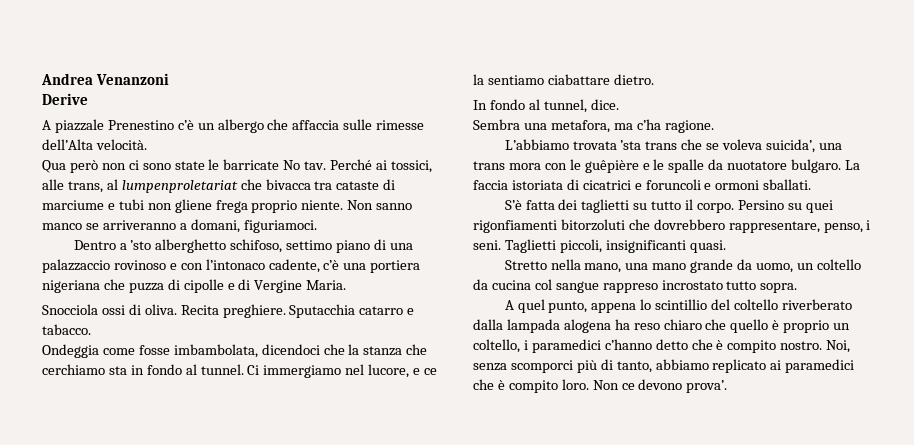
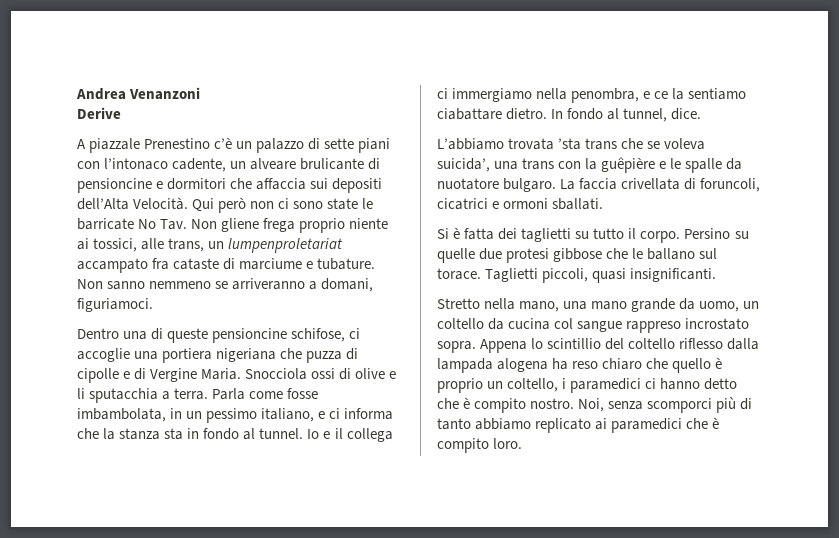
- A piazzale Prenestino c’è un albergo che affaccia sulle rimesse dell’Alta velocità.
- Qua però non ci sono state le barricate No tav. Perché ai tossici, alle trans, al lumpenproletariat che bivacca tra cataste di marciume e tubi non gliene frega proprio niente.
+ A piazzale Prenestino c’è un palazzo di sette piani con l’intonaco cadente, un alveare brulicante di pensioncine e dormitori che affaccia sui depositi dell’Alta Velocità. Qui però non ci sono state le barricate No Tav. Non gliene frega proprio niente ai tossici, alle trans, un lumpenproletariat accampato fra cataste di marciume e tubature.
- Non sanno manco se arriveranno a domani, figuriamoci.
+ Non sanno nemmeno se arriveranno a domani, figuriamoci.
- Dentro a ’sto alberghetto schifoso, settimo piano di una palazzaccio rovinoso e con l’intonaco cadente, c’è una portiera nigeriana che puzza di cipolle e di Vergine Maria.
- Snocciola ossi di oliva. Recita preghiere. Sputacchia catarro e tabacco.
- Ondeggia come fosse imbambolata, dicendoci che la stanza che cerchiamo sta in fondo al tunnel.
+ Dentro una di queste pensioncine schifose, ci accoglie una portiera nigeriana che puzza di cipolle e di Vergine Maria. Snocciola ossi di olive e li sputacchia a terra. Parla come fosse imbambolata, in un pessimo italiano, e ci informa che la stanza sta in fondo al tunnel.
- Ci immergiamo nel lucore, e ce la sentiamo ciabattare dietro.
- In fondo al tunnel, dice.
+ Io e il collega ci immergiamo nella penombra, e ce la sentiamo ciabattare dietro. In fondo al tunnel, dice.
- Sembra una metafora, ma c’ha ragione.
- L’abbiamo trovata ’sta trans che se voleva suicida’, una trans mora con le guêpière e le spalle da nuotatore bulgaro.
+ L’abbiamo trovata ’sta trans che se voleva suicida’, una trans con la guêpière e le spalle da nuotatore bulgaro.
- La faccia istoriata di cicatrici e foruncoli e ormoni sballati.
+ La faccia crivellata di foruncoli, cicatrici e ormoni sballati.
- S’è fatta dei taglietti su tutto il corpo.
+ Si è fatta dei taglietti su tutto il corpo.
- Persino su quei rigonfiamenti bitorzoluti che dovrebbero rappresentare, penso, i seni. Taglietti piccoli, insignificanti quasi.
+ Persino su quelle due protesi gibbose che le ballano sul torace. Taglietti piccoli, quasi insignificanti.
- Stretto nella mano, una mano grande da uomo, un coltello da cucina col sangue rappreso incrostato tutto sopra.
- A quel punto, appena lo scintillio del coltello riverberato dalla lampada alogena ha reso chiaro che quello è proprio un coltello, i paramedici c’hanno detto che è compito nostro.
+ Stretto nella mano, una mano grande da uomo, un coltello da cucina col sangue rappreso incrostato sopra. Appena lo scintillio del coltello riflesso dalla lampada alogena ha reso chiaro che quello è proprio un coltello, i paramedici ci hanno detto che è compito nostro.
- Noi, senza scomporci più di tanto, abbiamo replicato ai paramedici che è compito loro. Non ce devono prova’.
+ Noi, senza scomporci più di tanto abbiamo replicato ai paramedici che è compito loro.

